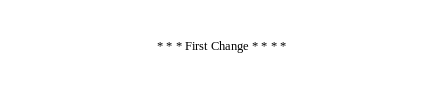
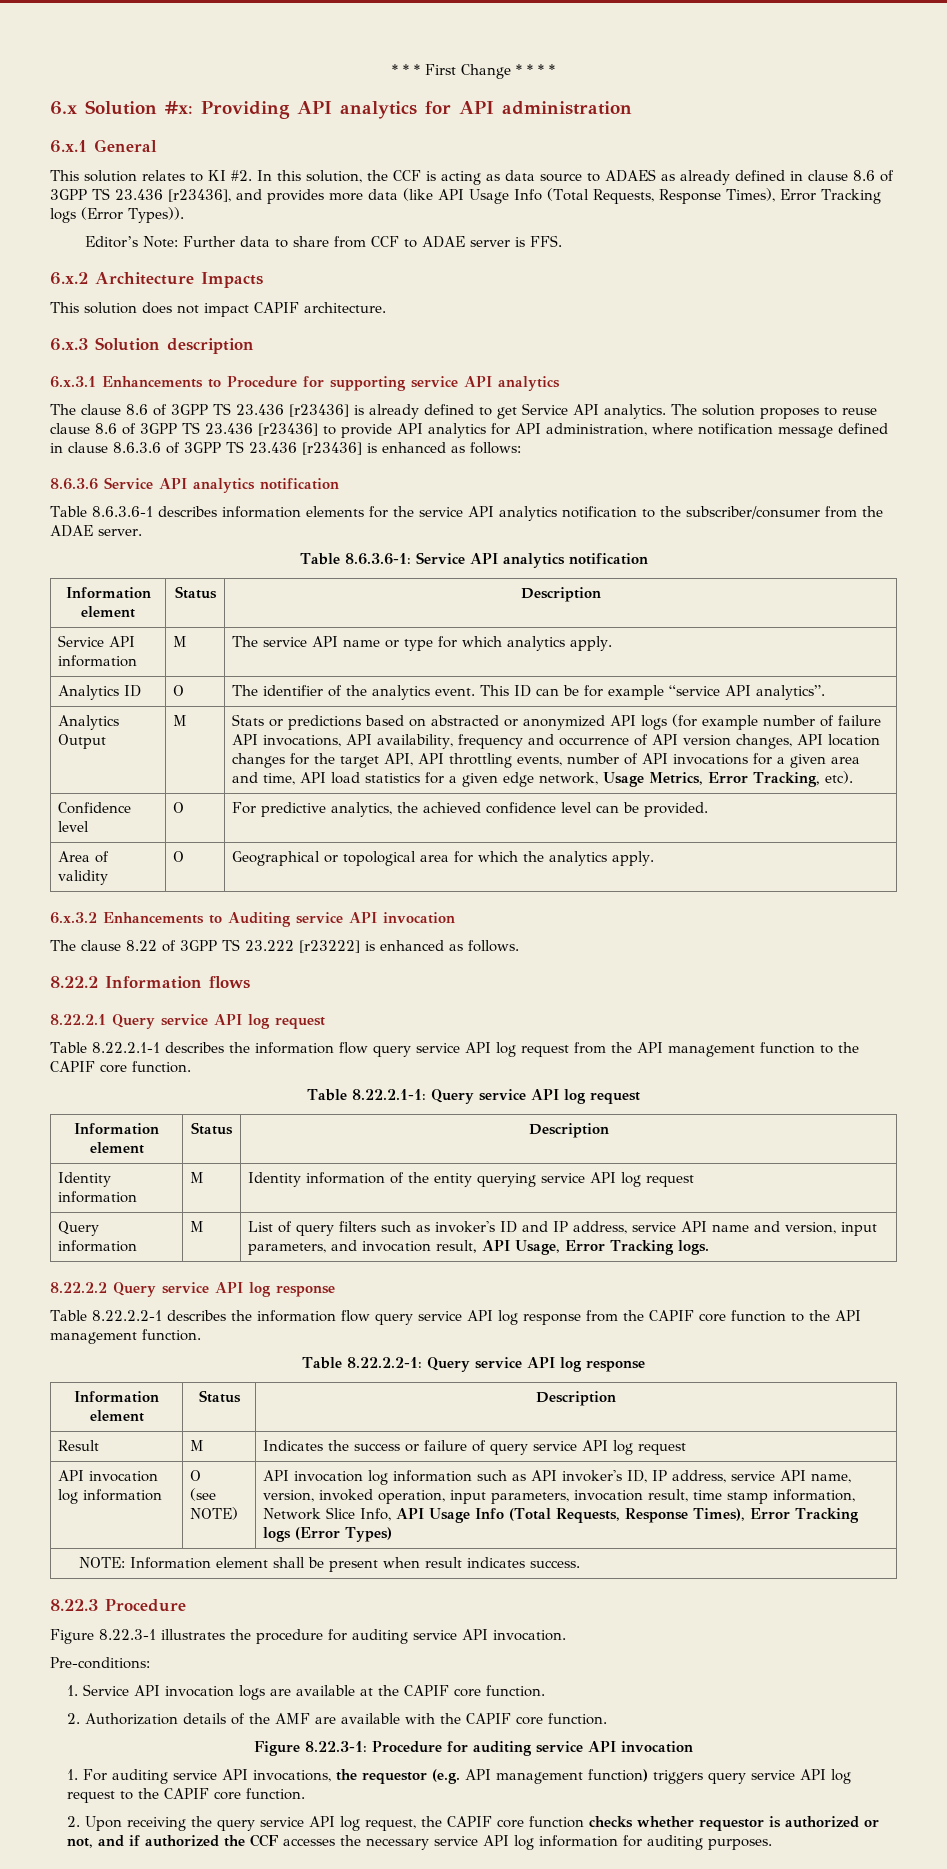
+ 6.x Solution #x: Providing API analytics for API administration
+ 6.x.1 General
+ This solution relates to KI #2. In this solution, the CCF is acting as data source to ADAES as already defined in clause 8.6 of 3GPP TS 23.436 [r23436], and provides more data (like API Usage Info (Total Requests, Response Times), Error Tracking logs (Error Types)).
+ Editor’s Note: Further data to share from CCF to ADAE server is FFS.
+ 6.x.2 Architecture Impacts
+ This solution does not impact CAPIF architecture.
+ 6.x.3 Solution description
+ 6.x.3.1 Enhancements to Procedure for supporting service API analytics
+ The clause 8.6 of 3GPP TS 23.436 [r23436] is already defined to get Service API analytics. The solution proposes to reuse clause 8.6 of 3GPP TS 23.436 [r23436] to provide API analytics for API administration, where notification message defined in clause 8.6.3.6 of 3GPP TS 23.436 [r23436] is enhanced as follows:
+ 8.6.3.6 Service API analytics notification
+ Table 8.6.3.6-1 describes information elements for the service API analytics notification to the subscriber/consumer from the ADAE server.
+ Table 8.6.3.6-1: Service API analytics notification
+ Information element | Status | Description
+ Service API information | M | The service API name or type for which analytics apply.
+ Analytics ID | O | The identifier of the analytics event. This ID can be for example “service API analytics”.
+ Analytics Output | M | Stats or predictions based on abstracted or anonymized API logs (for example number of failure API invocations, API availability, frequency and occurrence of API version changes, API location changes for the target API, API throttling events, number of API invocations for a given area and time, API load statistics for a given edge network, Usage Metrics, Error Tracking, etc).
+ Confidence level | O | For predictive analytics, the achieved confidence level can be provided.
+ Area of validity | O | Geographical or topological area for which the analytics apply.
+ 6.x.3.2 Enhancements to Auditing service API invocation
+ The clause 8.22 of 3GPP TS 23.222 [r23222] is enhanced as follows.
+ 8.22.2 Information flows
+ 8.22.2.1 Query service API log request
+ Table 8.22.2.1-1 describes the information flow query service API log request from the API management function to the CAPIF core function.
+ Table 8.22.2.1-1: Query service API log request
+ Information element | Status | Description
+ Identity information | M | Identity information of the entity querying service API log request
+ Query information | M | List of query filters such as invoker's ID and IP address, service API name and version, input parameters, and invocation result, API Usage, Error Tracking logs.
+ 8.22.2.2 Query service API log response
+ Table 8.22.2.2-1 describes the information flow query service API log response from the CAPIF core function to the API management function.
+ Table 8.22.2.2-1: Query service API log response
+ Information element | Status | Description
+ Result | M | Indicates the success or failure of query service API log request
+ API invocation log information | O
+ (see NOTE) | API invocation log information such as API invoker's ID, IP address, service API name, version, invoked operation, input parameters, invocation result, time stamp information, Network Slice Info, API Usage Info (Total Requests, Response Times), Error Tracking logs (Error Types)
+ NOTE: Information element shall be present when result indicates success.
+ 8.22.3 Procedure
+ Figure 8.22.3-1 illustrates the procedure for auditing service API invocation.
+ Pre-conditions:
+ 1. Service API invocation logs are available at the CAPIF core function.
+ 2. Authorization details of the AMF are available with the CAPIF core function.
+ Figure 8.22.3-1: Procedure for auditing service API invocation
+ 1. For auditing service API invocations, the requestor (e.g. API management function) triggers query service API log request to the CAPIF core function.
+ 2. Upon receiving the query service API log request, the CAPIF core function checks whether requestor is authorized or not, and if authorized the CCF accesses the necessary service API log information for auditing purposes.

